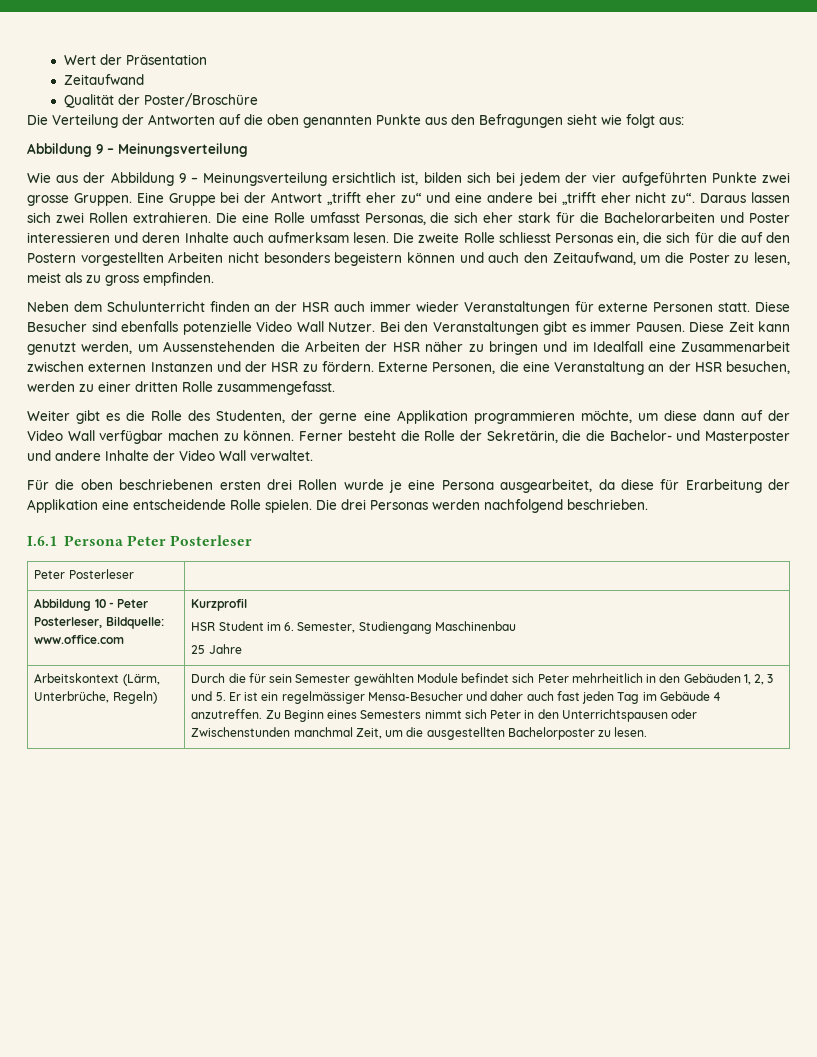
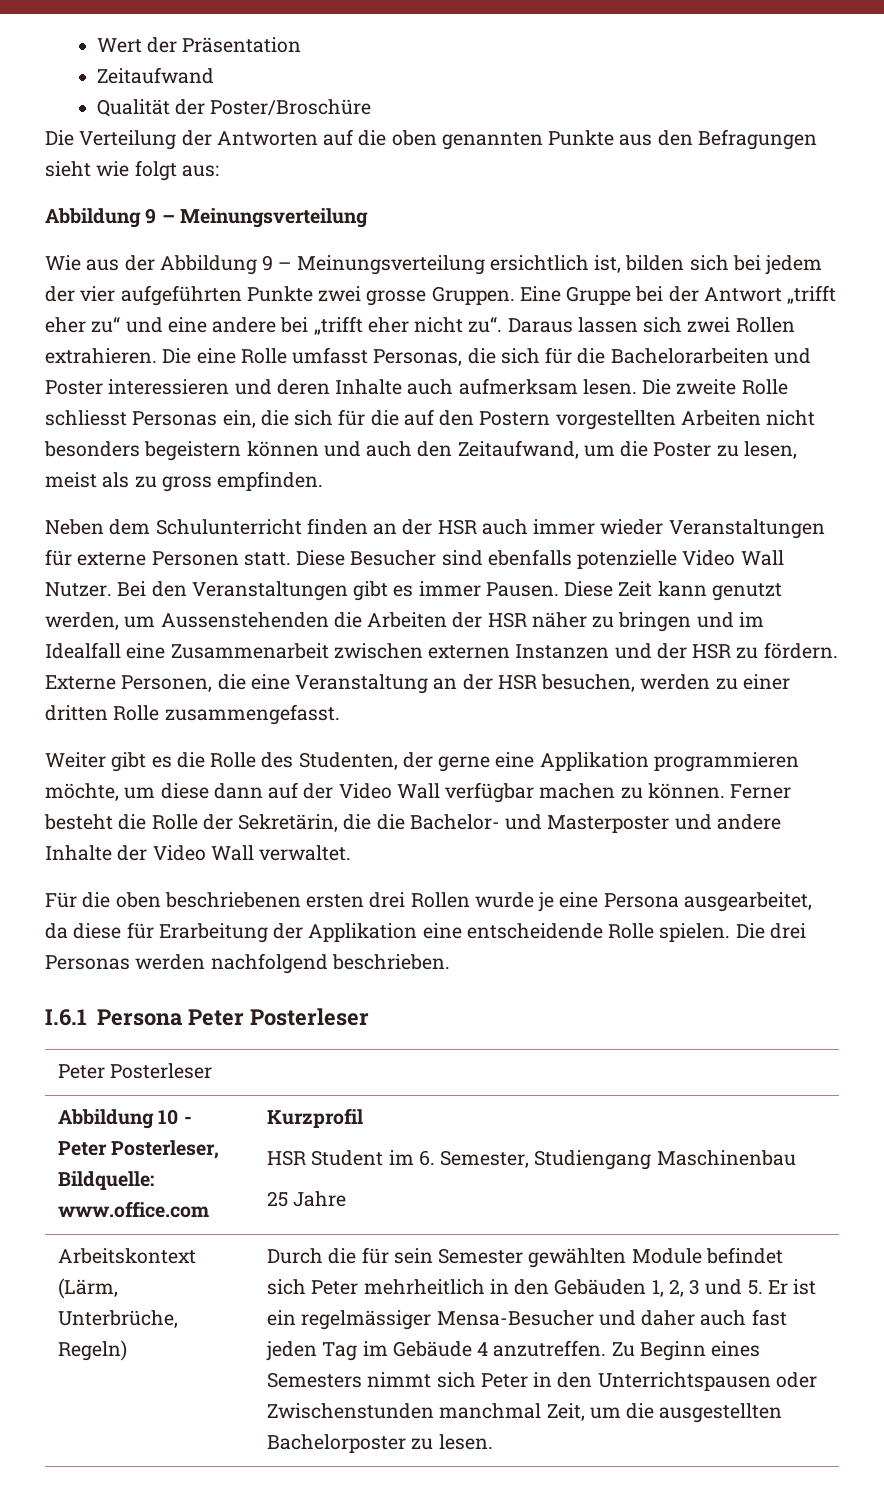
- Die eine Rolle umfasst Personas, die sich eher stark für die Bachelorarbeiten und Poster interessieren und deren Inhalte auch aufmerksam lesen.
+ Die eine Rolle umfasst Personas, die sich für die Bachelorarbeiten und Poster interessieren und deren Inhalte auch aufmerksam lesen.

